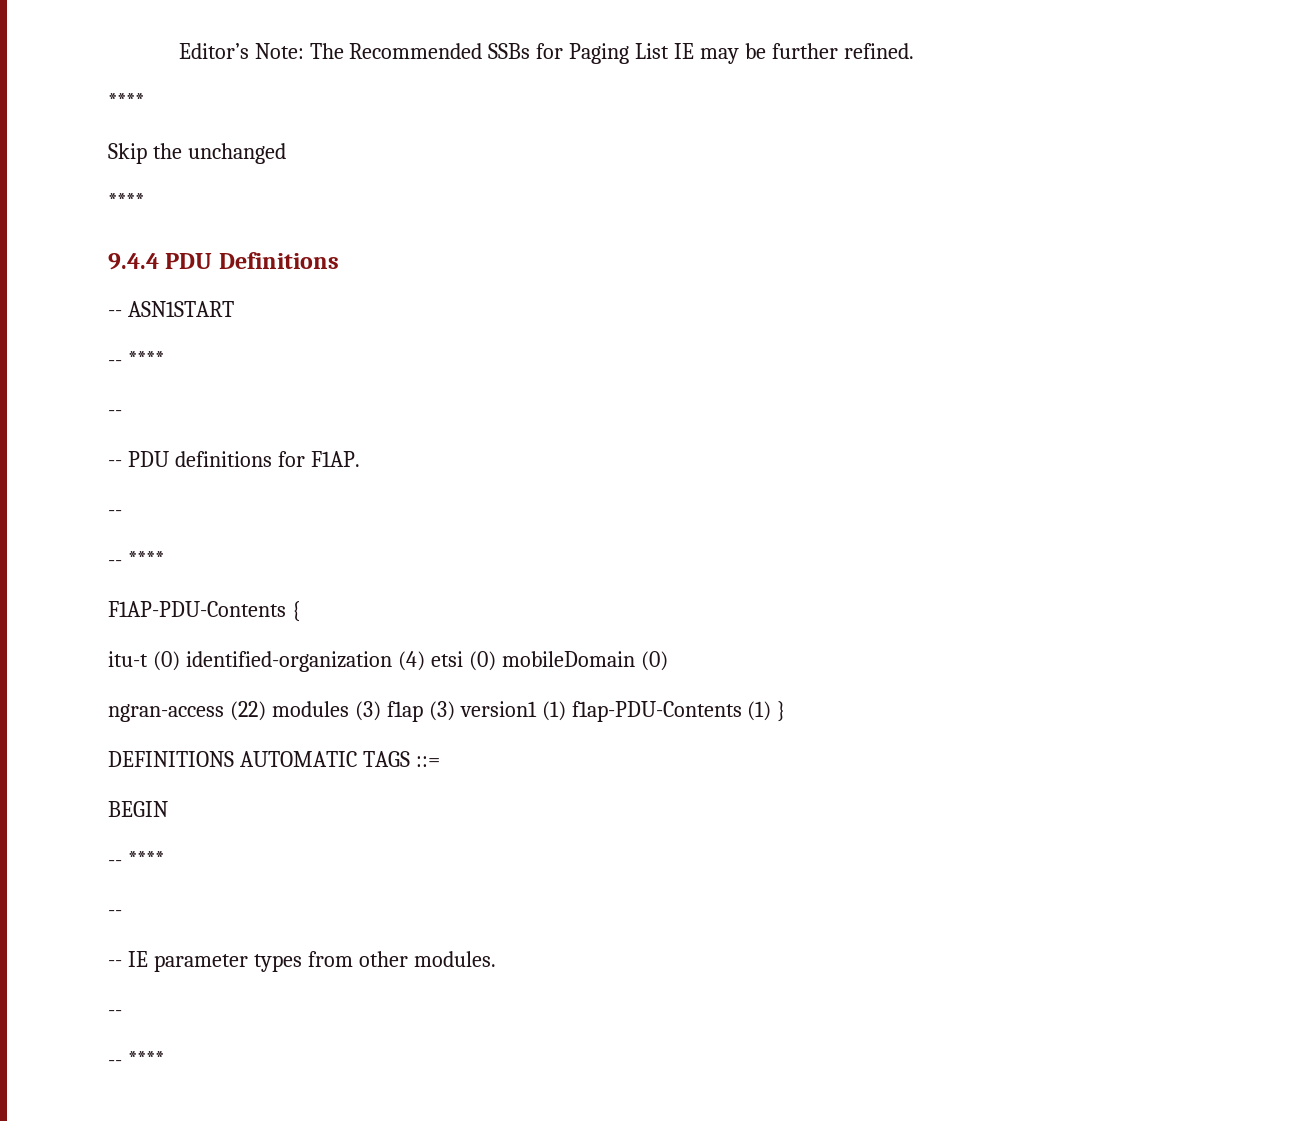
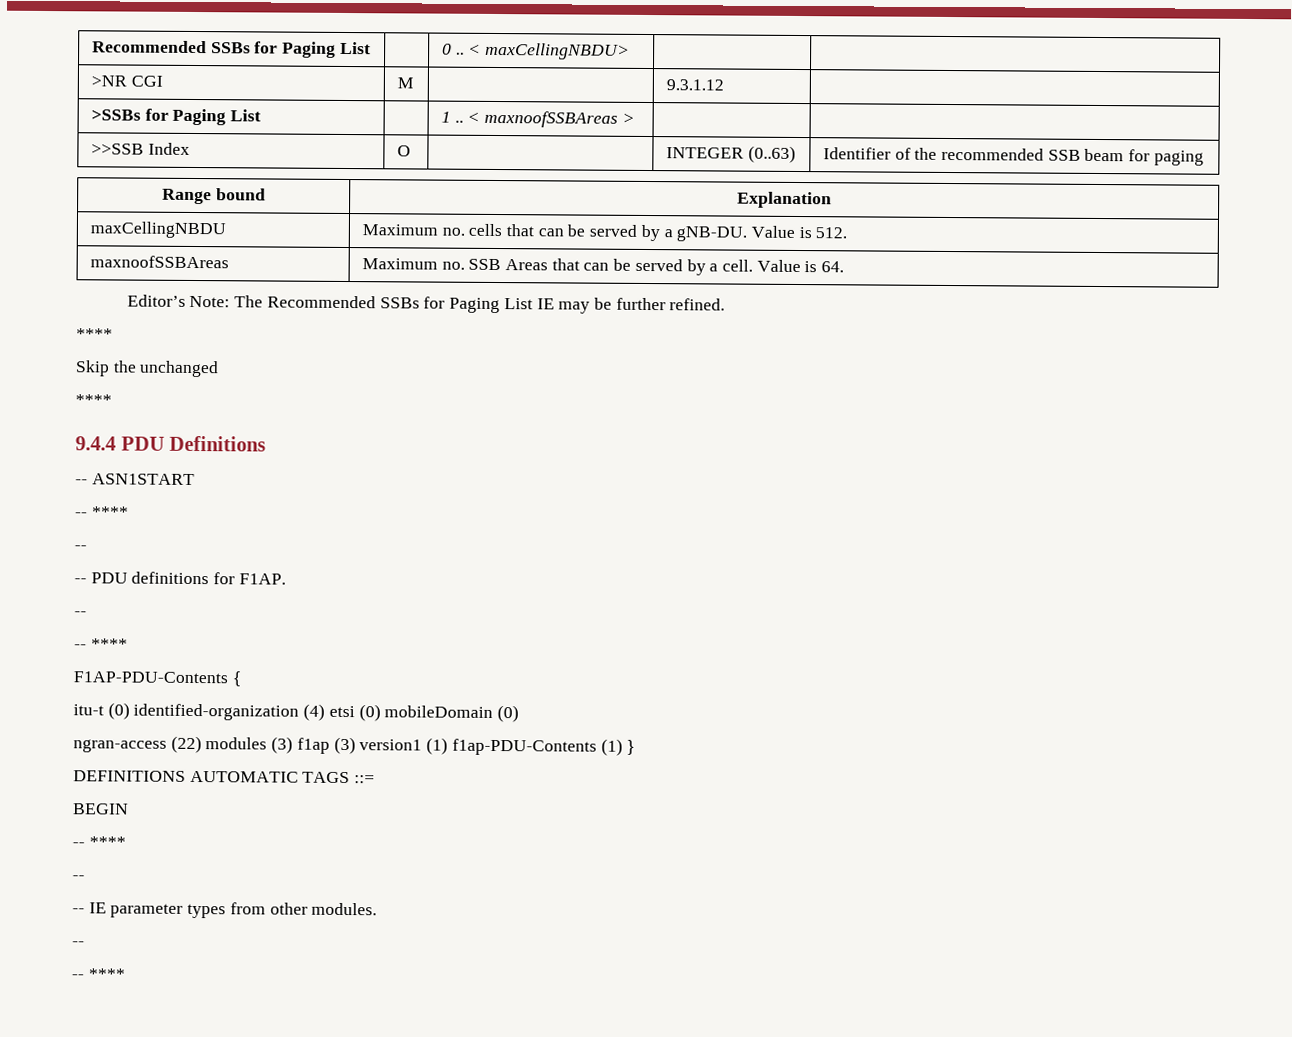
+ Recommended SSBs for Paging List | | 0 .. < maxCellingNBDU> | |
+ >NR CGI | M | | 9.3.1.12 |
+ >SSBs for Paging List | | 1 .. < maxnoofSSBAreas > | |
+ >>SSB Index | O | | INTEGER (0..63) | Identifier of the recommended SSB beam for paging
+ Range bound | Explanation
+ maxCellingNBDU | Maximum no. cells that can be served by a gNB-DU. Value is 512.
+ maxnoofSSBAreas | Maximum no. SSB Areas that can be served by a cell. Value is 64.

